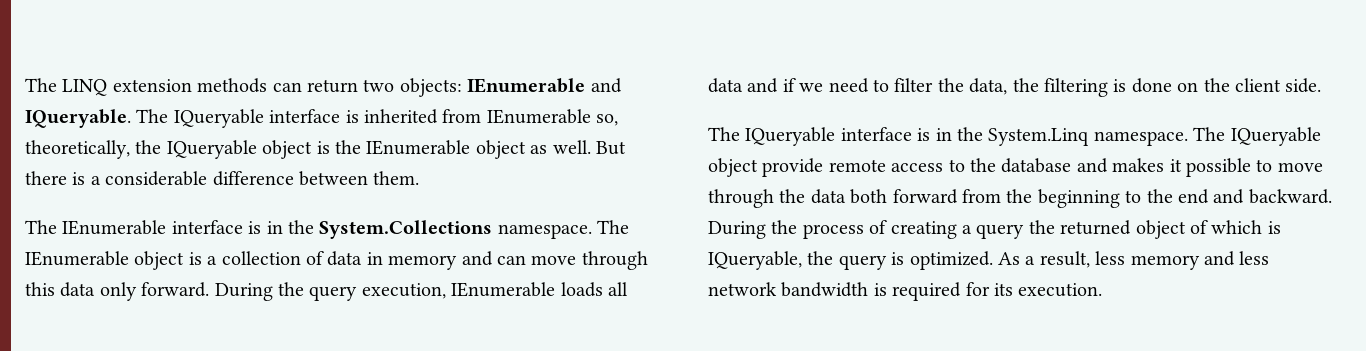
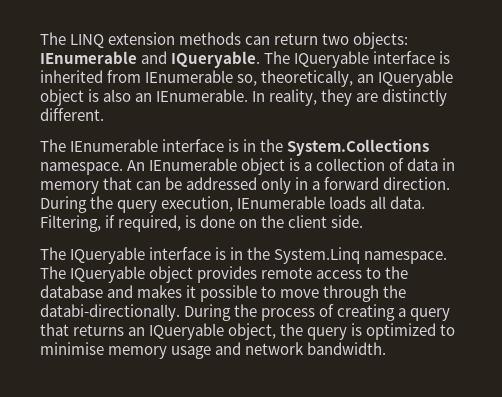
- The IQueryable interface is inherited from IEnumerable so, theoretically, the IQueryable object is the IEnumerable object as well. But there is a considerable difference between them.
+ The IQueryable interface is inherited from IEnumerable so, theoretically, an IQueryable object is also an IEnumerable. In reality, they are distinctly different.
- The IEnumerable object is a collection of data in memory and can move through this data only forward.
+ An IEnumerable object is a collection of data in memory that can be addressed only in a forward direction.
- During the query execution, IEnumerable loads all data and if we need to filter the data, the filtering is done on the client side.
+ During the query execution, IEnumerable loads all data. Filtering, if required, is done on the client side.
- The IQueryable object provide remote access to the database and makes it possible to move through the data both forward from the beginning to the end and backward.
+ The IQueryable object provides remote access to the database and makes it possible to move through the databi-directionally.
- During the process of creating a query the returned object of which is IQueryable, the query is optimized. As a result, less memory and less network bandwidth is required for its execution.
+ During the process of creating a query that returns an IQueryable object, the query is optimized to minimise memory usage and network bandwidth.

